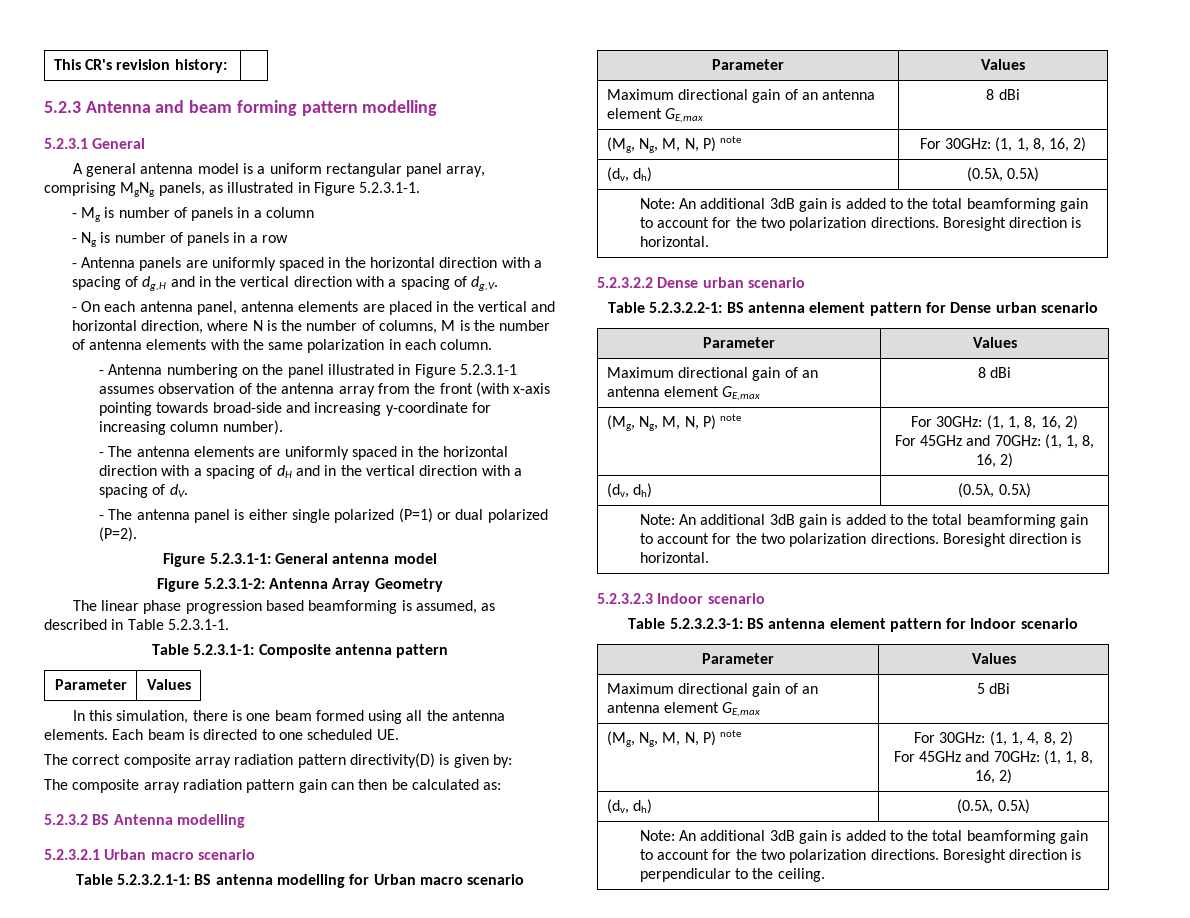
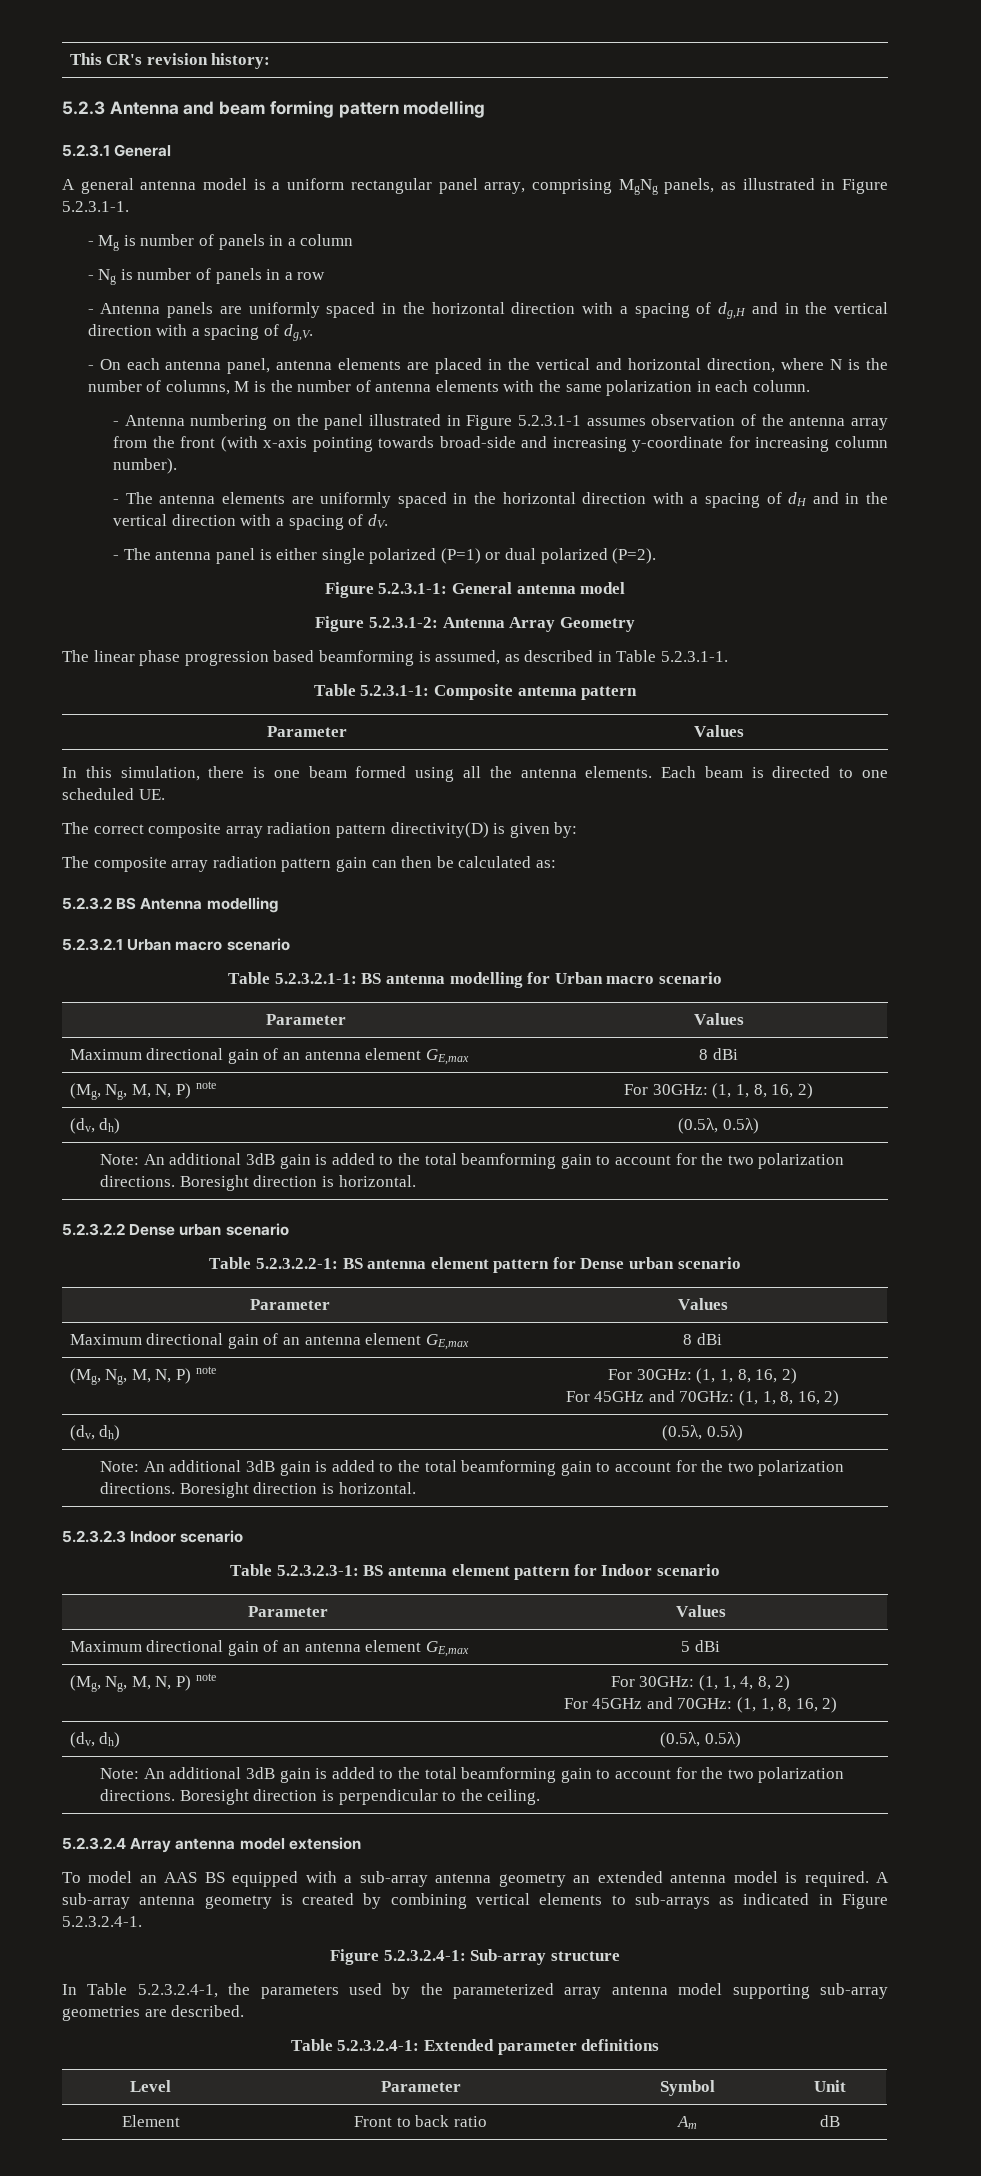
+ 5.2.3.2.4 Array antenna model extension
+ To model an AAS BS equipped with a sub-array antenna geometry an extended antenna model is required. A sub-array antenna geometry is created by combining vertical elements to sub-arrays as indicated in Figure 5.2.3.2.4-1.
+ Figure 5.2.3.2.4-1: Sub-array structure
+ In Table 5.2.3.2.4-1, the parameters used by the parameterized array antenna model supporting sub-array geometries are described.
+ Table 5.2.3.2.4-1: Extended parameter definitions
+ Level | Parameter | Symbol | Unit
+ Element | Front to back ratio | Am | dB

